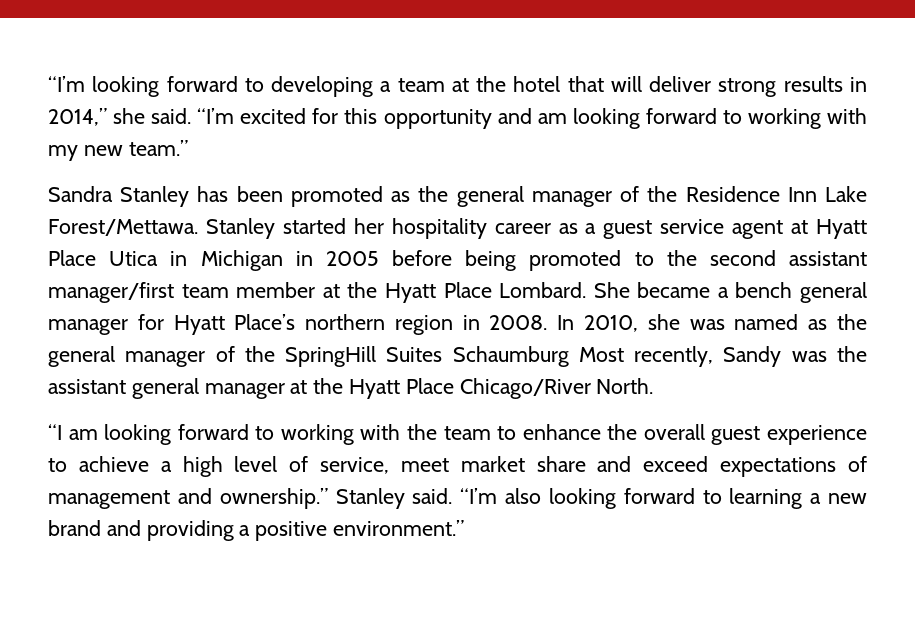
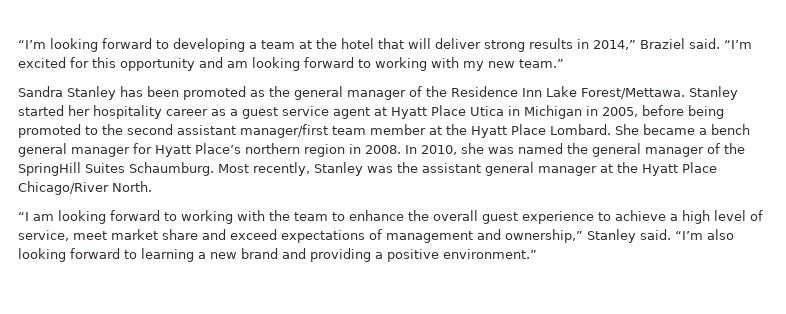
- “I’m looking forward to developing a team at the hotel that will deliver strong results in 2014,” she said.
+ “I’m looking forward to developing a team at the hotel that will deliver strong results in 2014,” Braziel said.
- Stanley started her hospitality career as a guest service agent at Hyatt Place Utica in Michigan in 2005 before being promoted to the second assistant manager/first team member at the Hyatt Place Lombard.
+ Stanley started her hospitality career as a guest service agent at Hyatt Place Utica in Michigan in 2005, before being promoted to the second assistant manager/first team member at the Hyatt Place Lombard.
- In 2010, she was named as the general manager of the SpringHill Suites Schaumburg Most recently, Sandy was the assistant general manager at the Hyatt Place Chicago/River North.
+ In 2010, she was named the general manager of the SpringHill Suites Schaumburg. Most recently, Stanley was the assistant general manager at the Hyatt Place Chicago/River North.
- “I am looking forward to working with the team to enhance the overall guest experience to achieve a high level of service, meet market share and exceed expectations of management and ownership.” Stanley said.
+ “I am looking forward to working with the team to enhance the overall guest experience to achieve a high level of service, meet market share and exceed expectations of management and ownership,” Stanley said.

